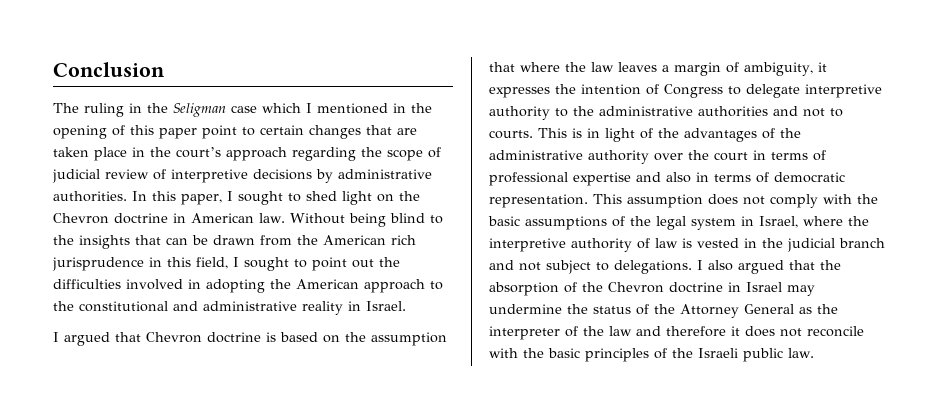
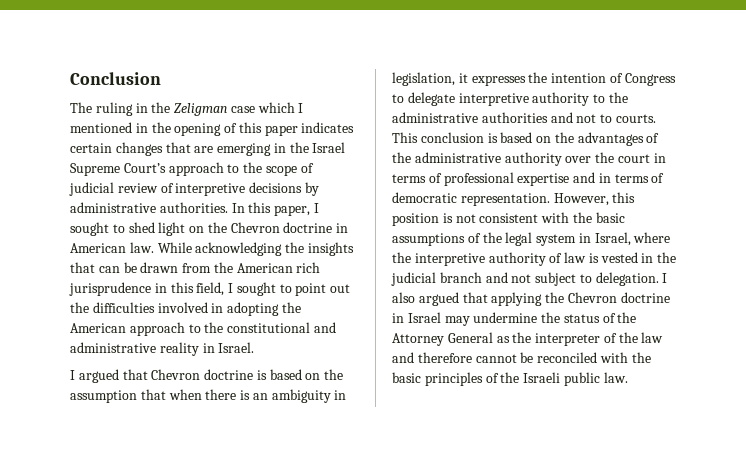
- The ruling in the Seligman case which I mentioned in the opening of this paper point to certain changes that are taken place in the court’s approach regarding the scope of judicial review of interpretive decisions by administrative authorities.
+ The ruling in the Zeligman case which I mentioned in the opening of this paper indicates certain changes that are emerging in the Israel Supreme Court’s approach to the scope of judicial review of interpretive decisions by administrative authorities.
- Without being blind to the insights that can be drawn from the American rich jurisprudence in this field, I sought to point out the difficulties involved in adopting the American approach to the constitutional and administrative reality in Israel.
+ While acknowledging the insights that can be drawn from the American rich jurisprudence in this field, I sought to point out the difficulties involved in adopting the American approach to the constitutional and administrative reality in Israel.
- I argued that Chevron doctrine is based on the assumption that where the law leaves a margin of ambiguity, it expresses the intention of Congress to delegate interpretive authority to the administrative authorities and not to courts.
+ I argued that Chevron doctrine is based on the assumption that when there is an ambiguity in legislation, it expresses the intention of Congress to delegate interpretive authority to the administrative authorities and not to courts.
- This is in light of the advantages of the administrative authority over the court in terms of professional expertise and also in terms of democratic representation.
+ This conclusion is based on the advantages of the administrative authority over the court in terms of professional expertise and in terms of democratic representation.
- This assumption does not comply with the basic assumptions of the legal system in Israel, where the interpretive authority of law is vested in the judicial branch and not subject to delegations.
+ However, this position is not consistent with the basic assumptions of the legal system in Israel, where the interpretive authority of law is vested in the judicial branch and not subject to delegation.
- I also argued that the absorption of the Chevron doctrine in Israel may undermine the status of the Attorney General as the interpreter of the law and therefore it does not reconcile with the basic principles of the Israeli public law.
+ I also argued that applying the Chevron doctrine in Israel may undermine the status of the Attorney General as the interpreter of the law and therefore cannot be reconciled with the basic principles of the Israeli public law.

